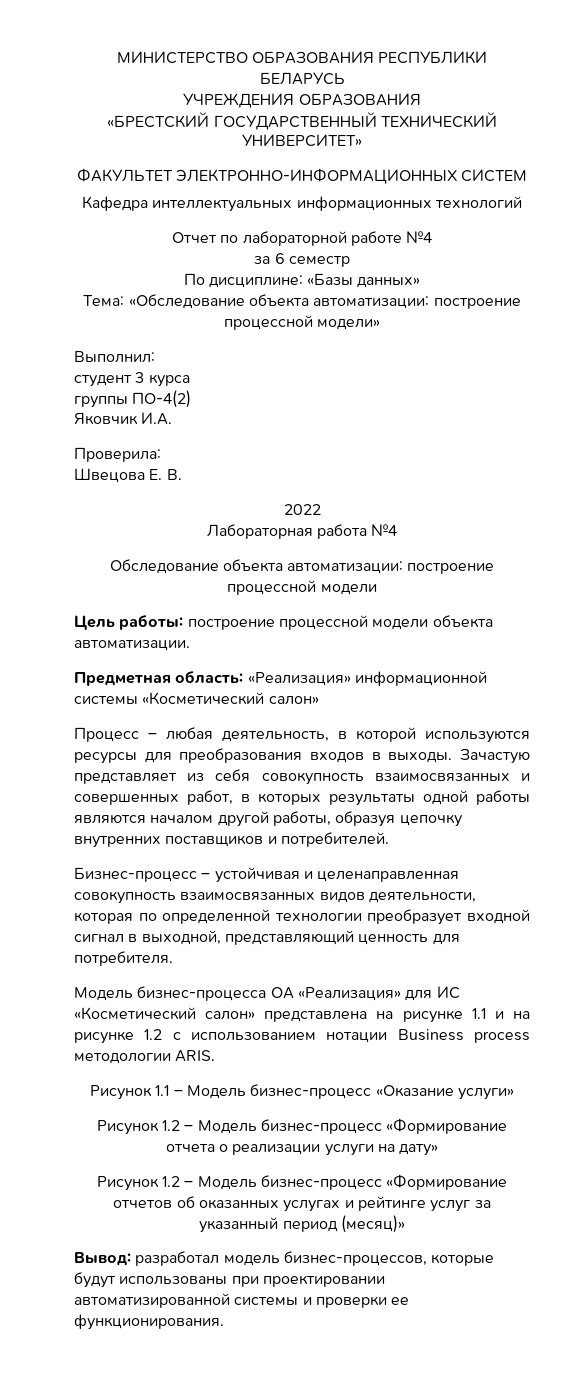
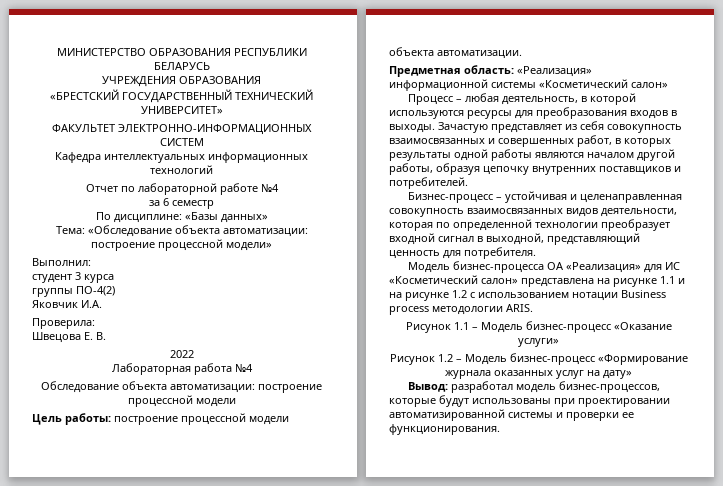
- Рисунок 1.2 – Модель бизнес-процесс «Формирование отчета о реализации услуги на дату»
- Рисунок 1.2 – Модель бизнес-процесс «Формирование отчетов об оказанных услугах и рейтинге услуг за указанный период (месяц)»
+ Рисунок 1.2 – Модель бизнес-процесс «Формирование журнала оказанных услуг на дату»

